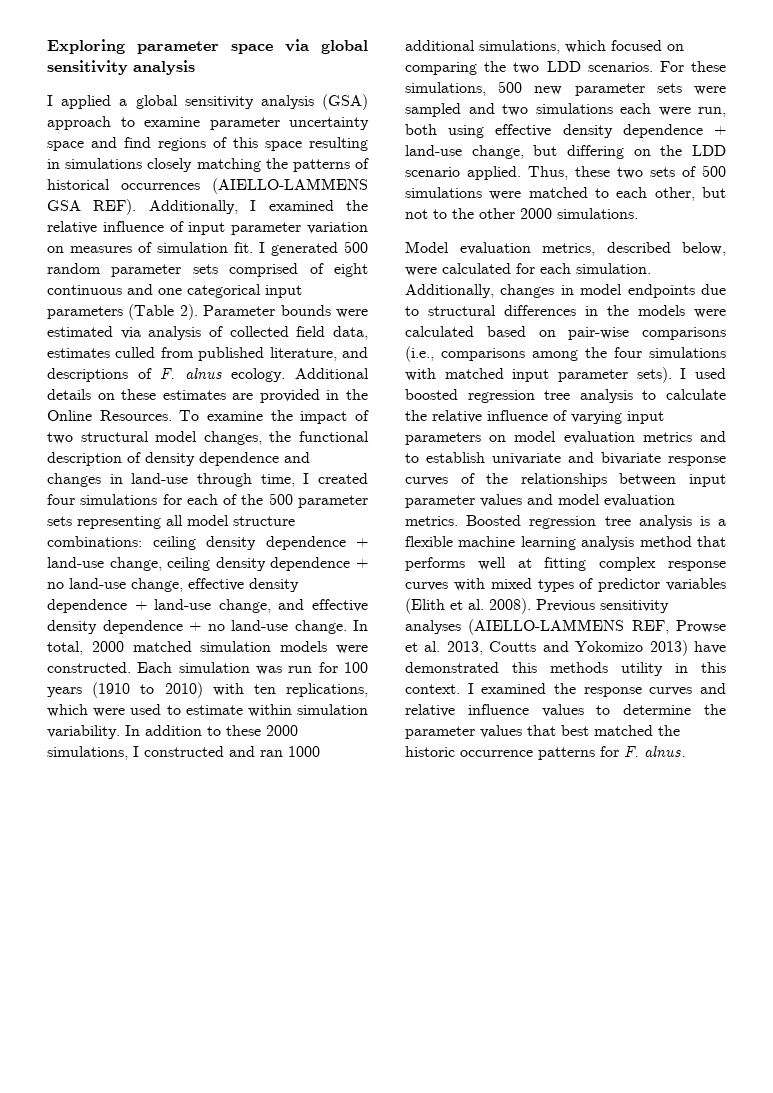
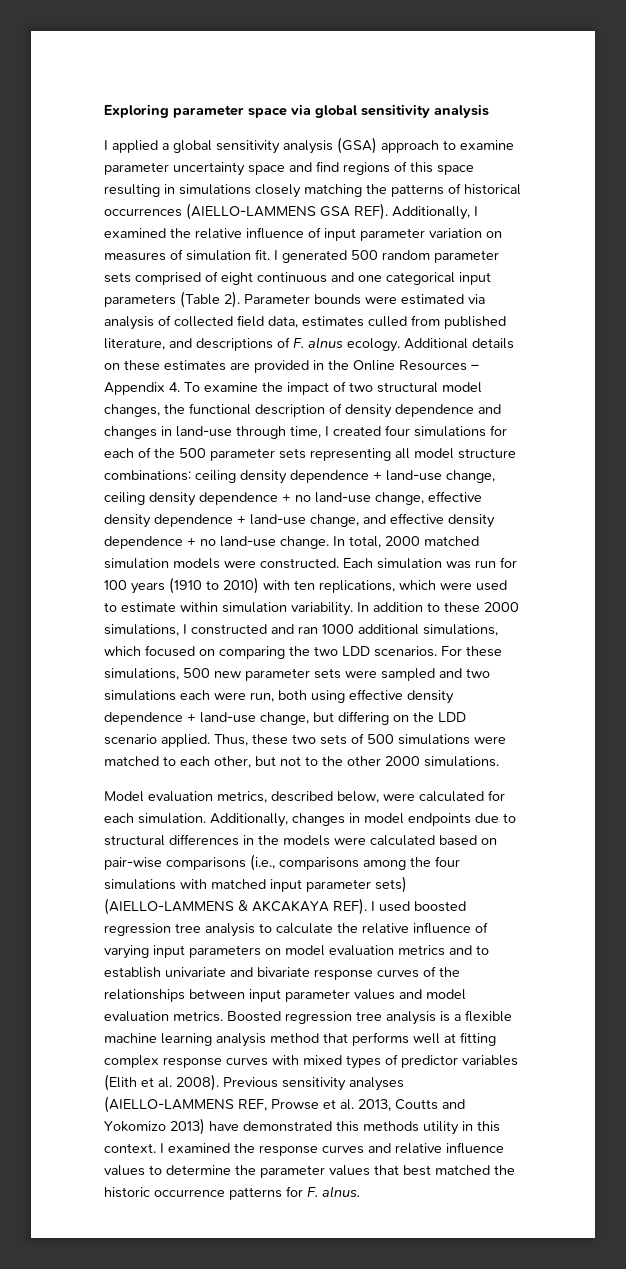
- Additional details on these estimates are provided in the Online Resources. To examine the impact of two structural model changes, the functional description of density dependence and changes in land-use through time, I created four simulations for each of the 500 parameter sets representing all model structure combinations:
+ Additional details on these estimates are provided in the Online Resources – Appendix 4. To examine the impact of two structural model changes, the functional description of density dependence and changes in land-use through time, I created four simulations for each of the 500 parameter sets representing all model structure combinations:
- Additionally, changes in model endpoints due to structural differences in the models were calculated based on pair-wise comparisons (i.e., comparisons among the four simulations with matched input parameter sets).
+ Additionally, changes in model endpoints due to structural differences in the models were calculated based on pair-wise comparisons (i.e., comparisons among the four simulations with matched input parameter sets) (AIELLO-LAMMENS & AKCAKAYA REF).

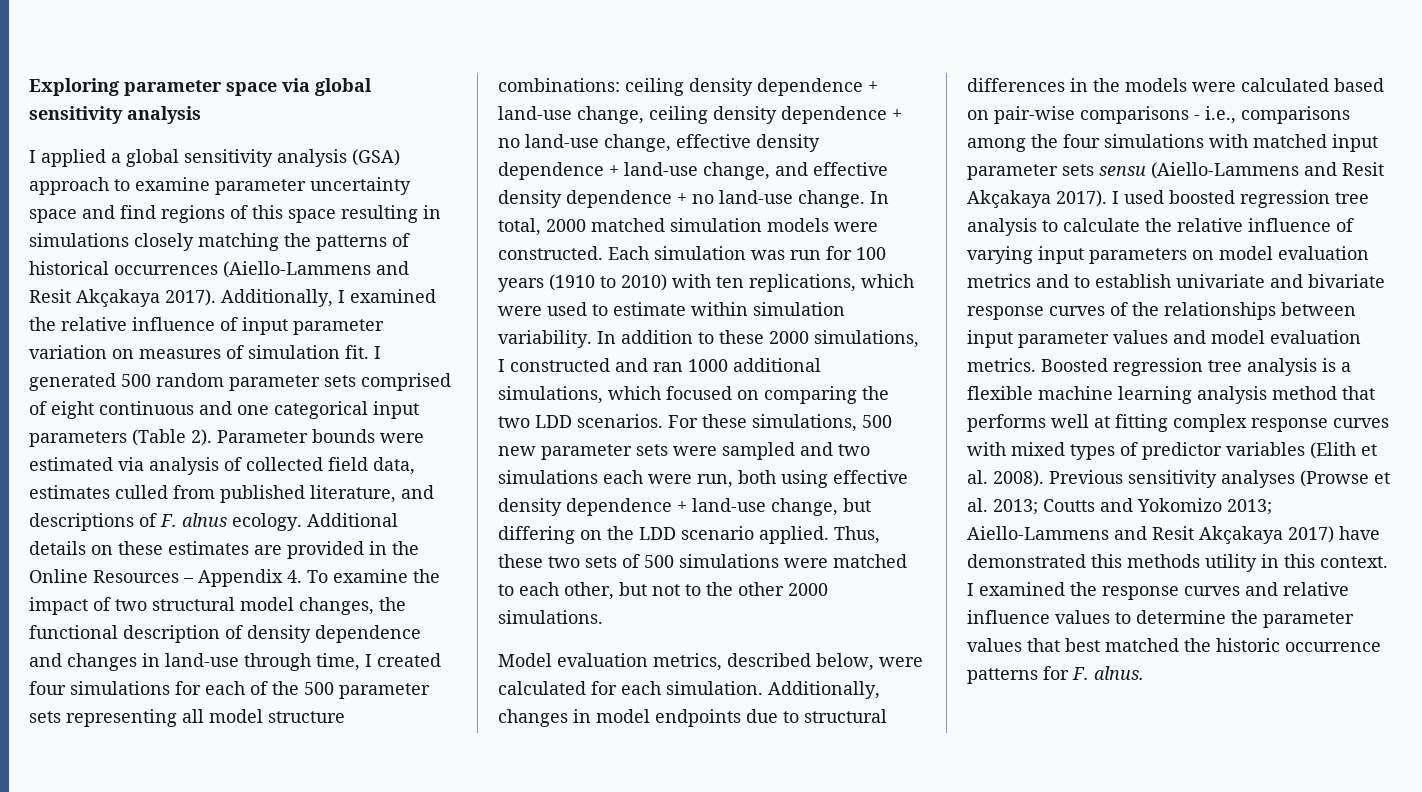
- I applied a global sensitivity analysis (GSA) approach to examine parameter uncertainty space and find regions of this space resulting in simulations closely matching the patterns of historical occurrences (AIELLO-LAMMENS GSA REF).
+ I applied a global sensitivity analysis (GSA) approach to examine parameter uncertainty space and find regions of this space resulting in simulations closely matching the patterns of historical occurrences (Aiello-Lammens and Resit Akçakaya 2017).
- Additionally, changes in model endpoints due to structural differences in the models were calculated based on pair-wise comparisons (i.e., comparisons among the four simulations with matched input parameter sets) (AIELLO-LAMMENS & AKCAKAYA REF).
+ Additionally, changes in model endpoints due to structural differences in the models were calculated based on pair-wise comparisons - i.e., comparisons among the four simulations with matched input parameter sets sensu (Aiello-Lammens and Resit Akçakaya 2017).
- Previous sensitivity analyses (AIELLO-LAMMENS REF, Prowse et al. 2013, Coutts and Yokomizo 2013) have demonstrated this methods utility in this context.
+ Previous sensitivity analyses (Prowse et al. 2013; Coutts and Yokomizo 2013; Aiello-Lammens and Resit Akçakaya 2017) have demonstrated this methods utility in this context.

